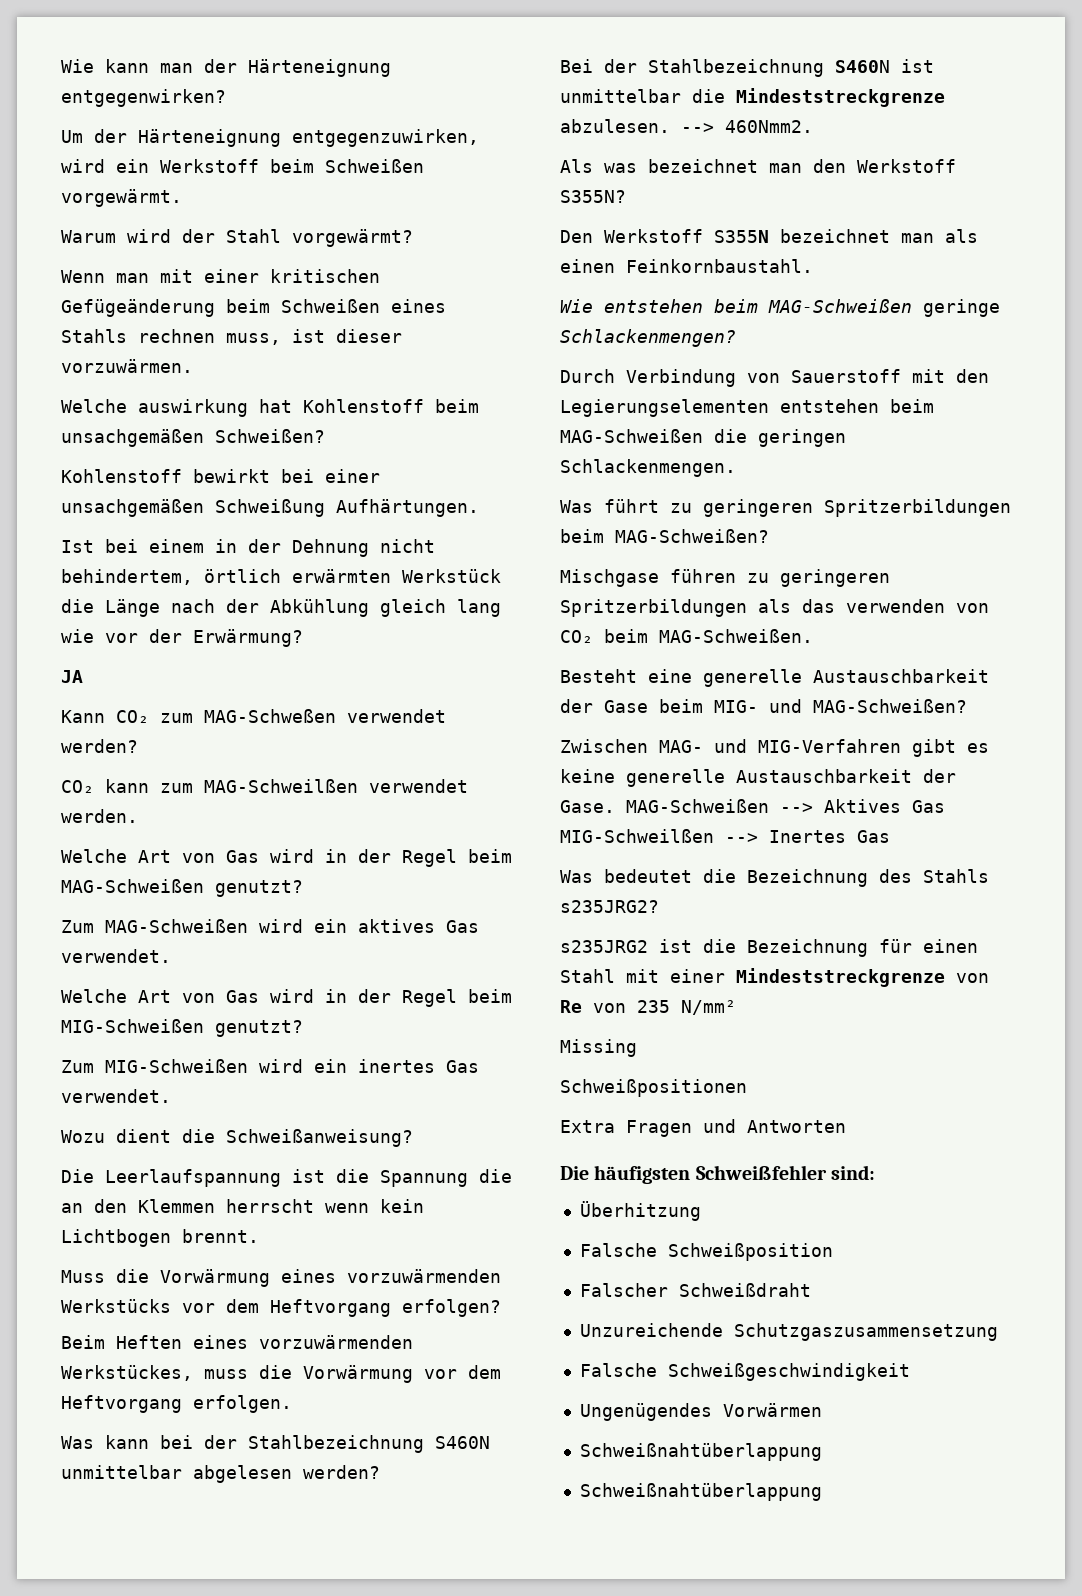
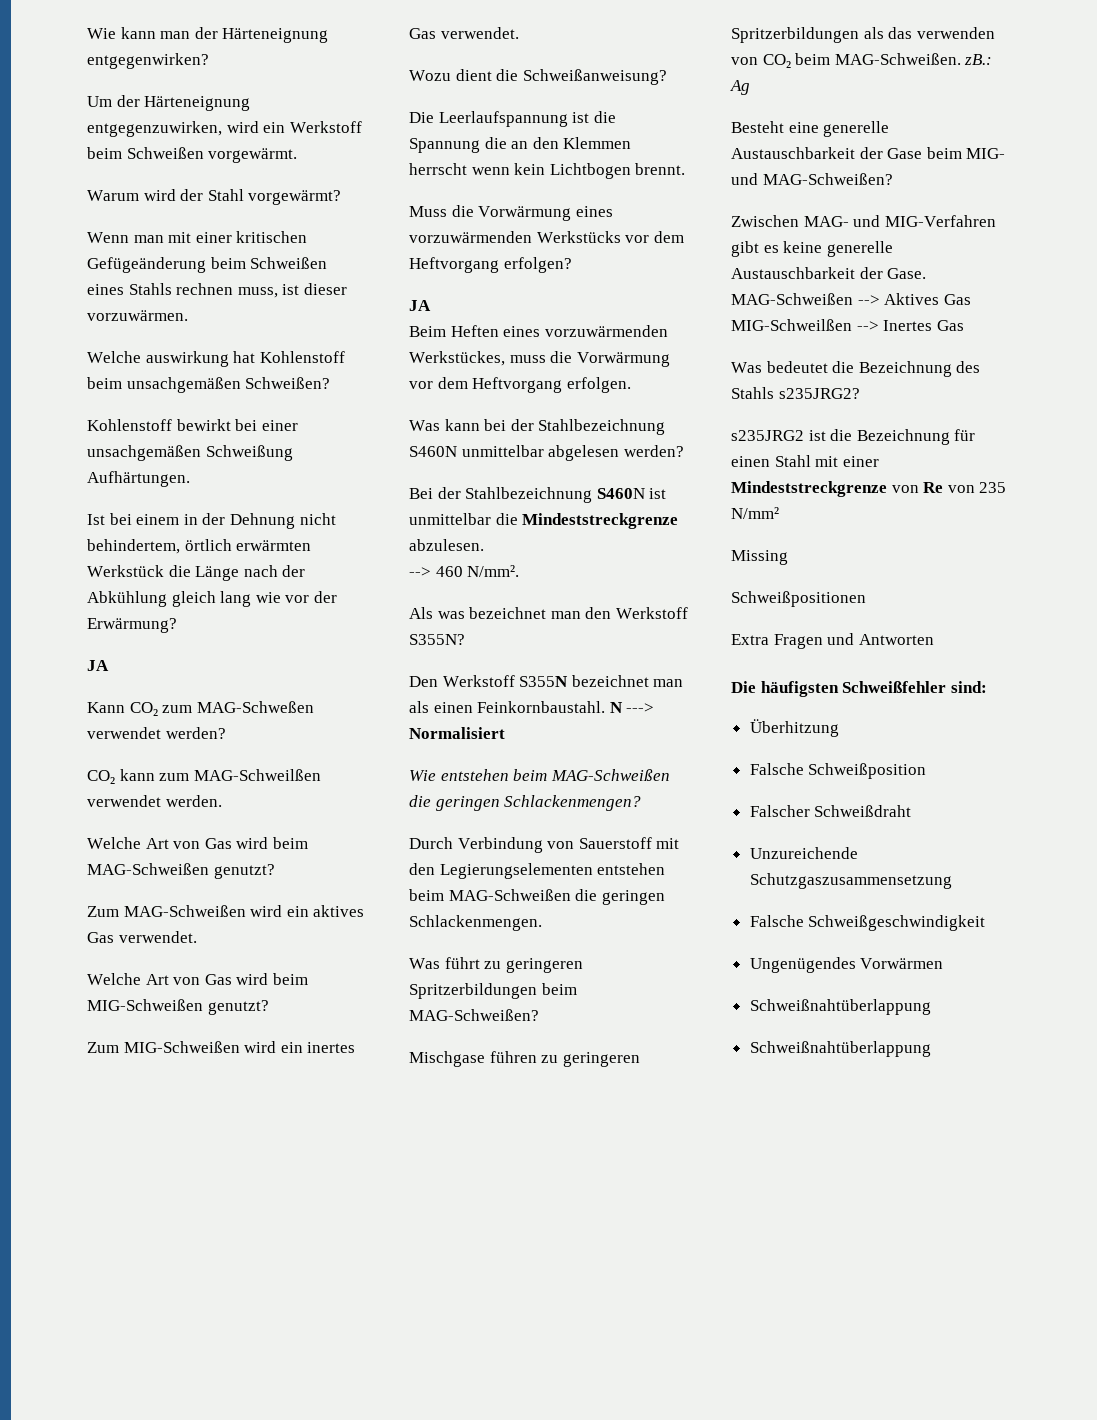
- Welche Art von Gas wird in der Regel beim MAG-Schweißen genutzt?
+ Welche Art von Gas wird beim MAG-Schweißen genutzt?
- Welche Art von Gas wird in der Regel beim MIG-Schweißen genutzt?
+ Welche Art von Gas wird beim MIG-Schweißen genutzt?
  Muss die Vorwärmung eines vorzuwärmenden Werkstücks vor dem Heftvorgang erfolgen?
+ JA
- Bei der Stahlbezeichnung S460N ist unmittelbar die Mindeststreckgrenze abzulesen. --> 460Nmm2.
+ Bei der Stahlbezeichnung S460N ist unmittelbar die Mindeststreckgrenze abzulesen.
+ --> 460 N/mm².
+ N ---> Normalisiert
- Wie entstehen beim MAG-Schweißen geringe Schlackenmengen?
+ Wie entstehen beim MAG-Schweißen die geringen Schlackenmengen?
- Mischgase führen zu geringeren Spritzerbildungen als das verwenden von CO₂ beim MAG-Schweißen.
+ Mischgase führen zu geringeren Spritzerbildungen als das verwenden von CO₂ beim MAG-Schweißen. zB.: Ag

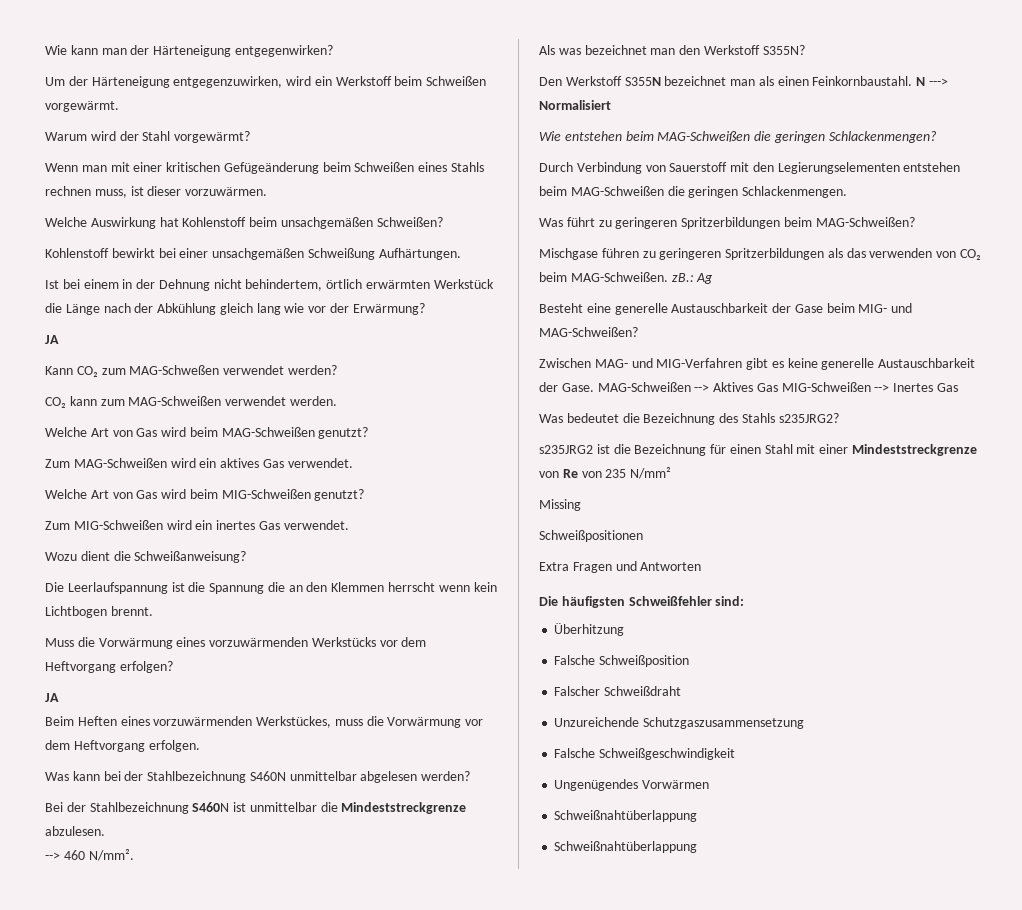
- Wie kann man der Härteneignung entgegenwirken?
+ Wie kann man der Härteneigung entgegenwirken?
- Um der Härteneignung entgegenzuwirken, wird ein Werkstoff beim Schweißen vorgewärmt.
+ Um der Härteneigung entgegenzuwirken, wird ein Werkstoff beim Schweißen vorgewärmt.
- Welche auswirkung hat Kohlenstoff beim unsachgemäßen Schweißen?
+ Welche Auswirkung hat Kohlenstoff beim unsachgemäßen Schweißen?
- CO₂ kann zum MAG-Schweilßen verwendet werden.
+ CO₂ kann zum MAG-Schweißen verwendet werden.
- MAG-Schweißen --> Aktives Gas MIG-Schweilßen --> Inertes Gas
+ MAG-Schweißen --> Aktives Gas MIG-Schweißen --> Inertes Gas

